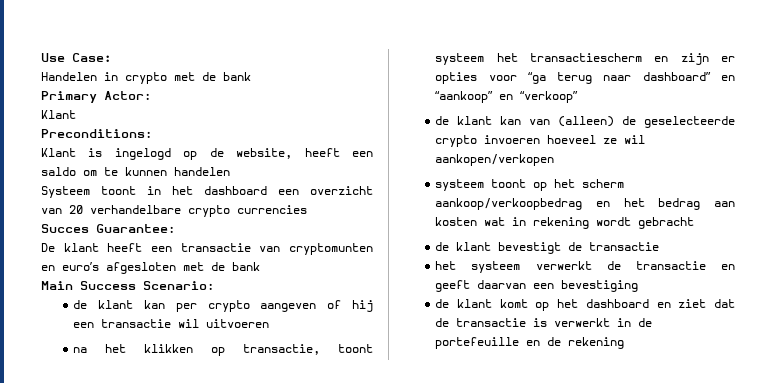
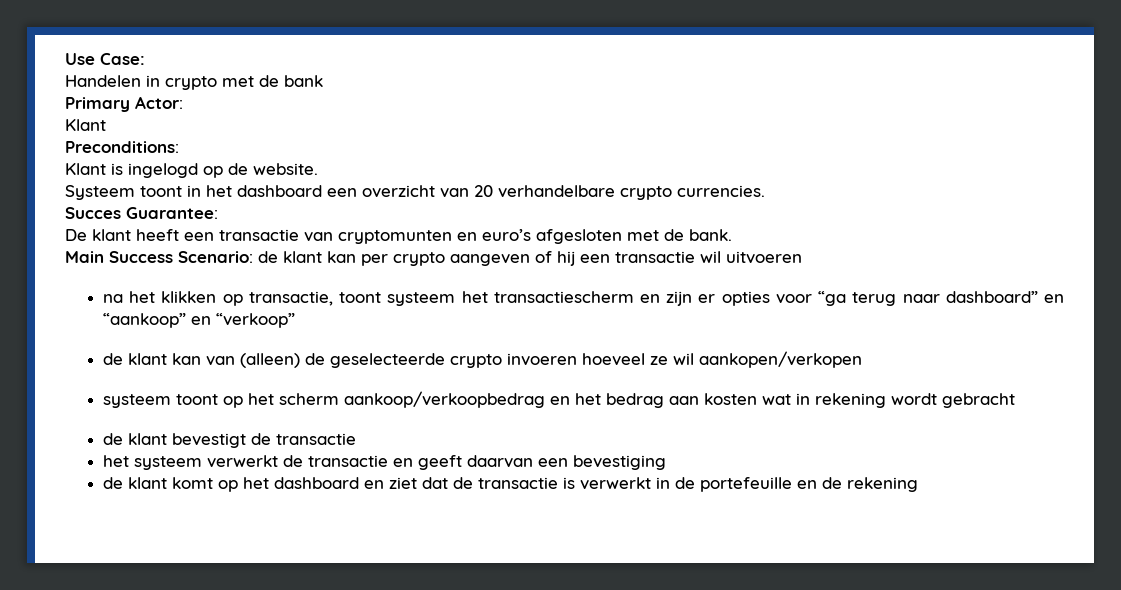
- Klant is ingelogd op de website, heeft een saldo om te kunnen handelen
+ Klant is ingelogd op de website.
- Systeem toont in het dashboard een overzicht van 20 verhandelbare crypto currencies
+ Systeem toont in het dashboard een overzicht van 20 verhandelbare crypto currencies.
- De klant heeft een transactie van cryptomunten en euro’s afgesloten met de bank
+ De klant heeft een transactie van cryptomunten en euro’s afgesloten met de bank.
- Main Success Scenario:
- de klant kan per crypto aangeven of hij een transactie wil uitvoeren
+ Main Success Scenario: de klant kan per crypto aangeven of hij een transactie wil uitvoeren

